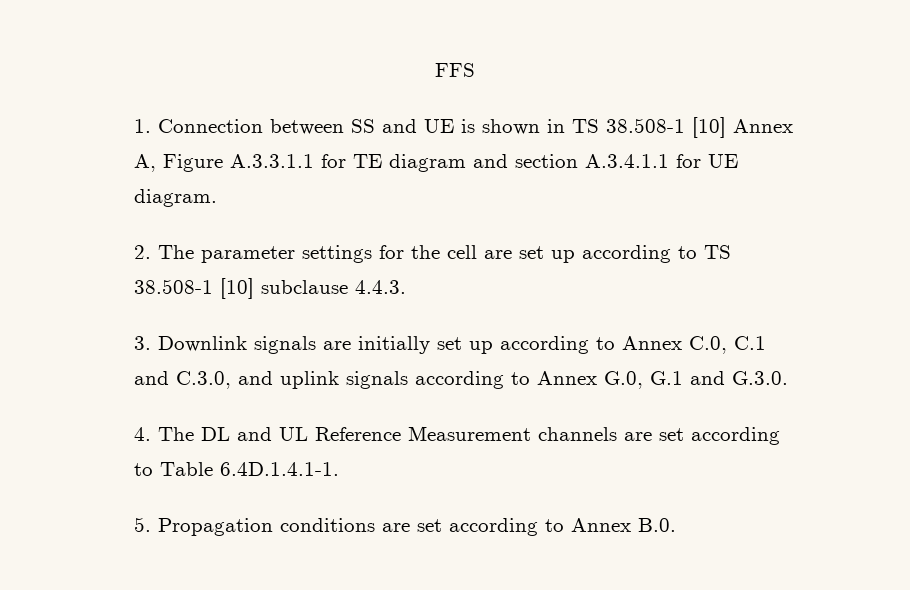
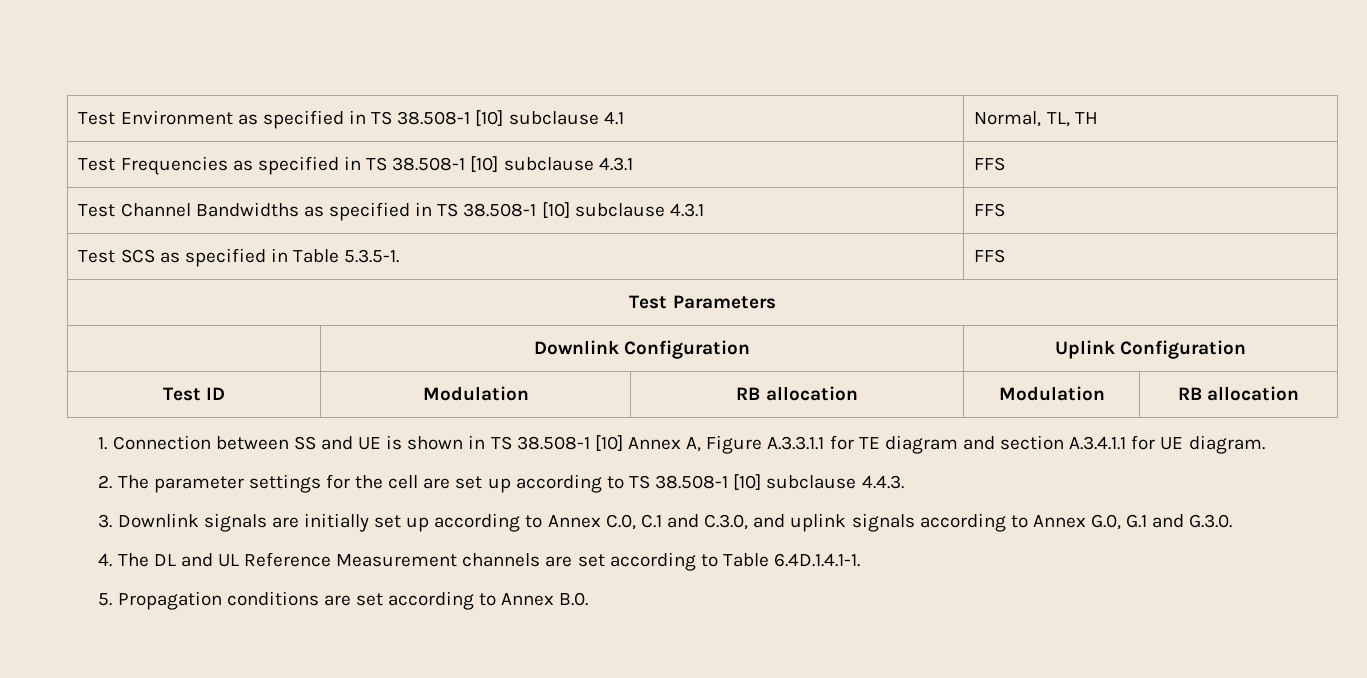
- FFS
+ Test Environment as specified in TS 38.508-1 [10] subclause 4.1 | Normal, TL, TH
+ Test Frequencies as specified in TS 38.508-1 [10] subclause 4.3.1 | FFS
+ Test Channel Bandwidths as specified in TS 38.508-1 [10] subclause 4.3.1 | FFS
+ Test SCS as specified in Table 5.3.5-1. | FFS
+ Test Parameters
+ | Downlink Configuration | Uplink Configuration
+ Test ID | Modulation | RB allocation | Modulation | RB allocation

